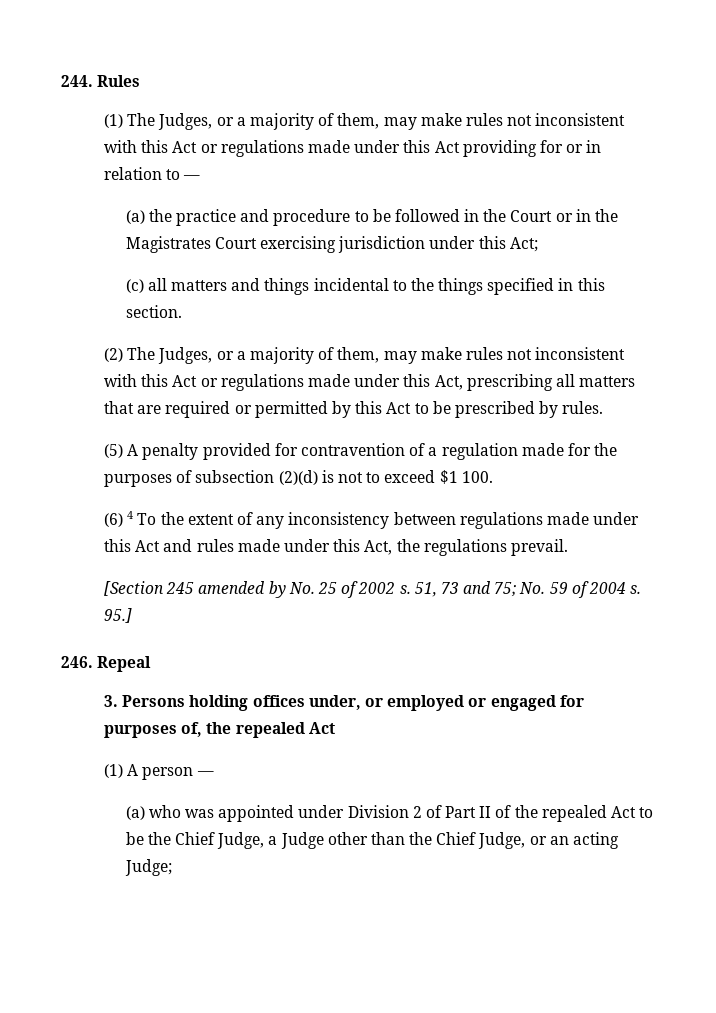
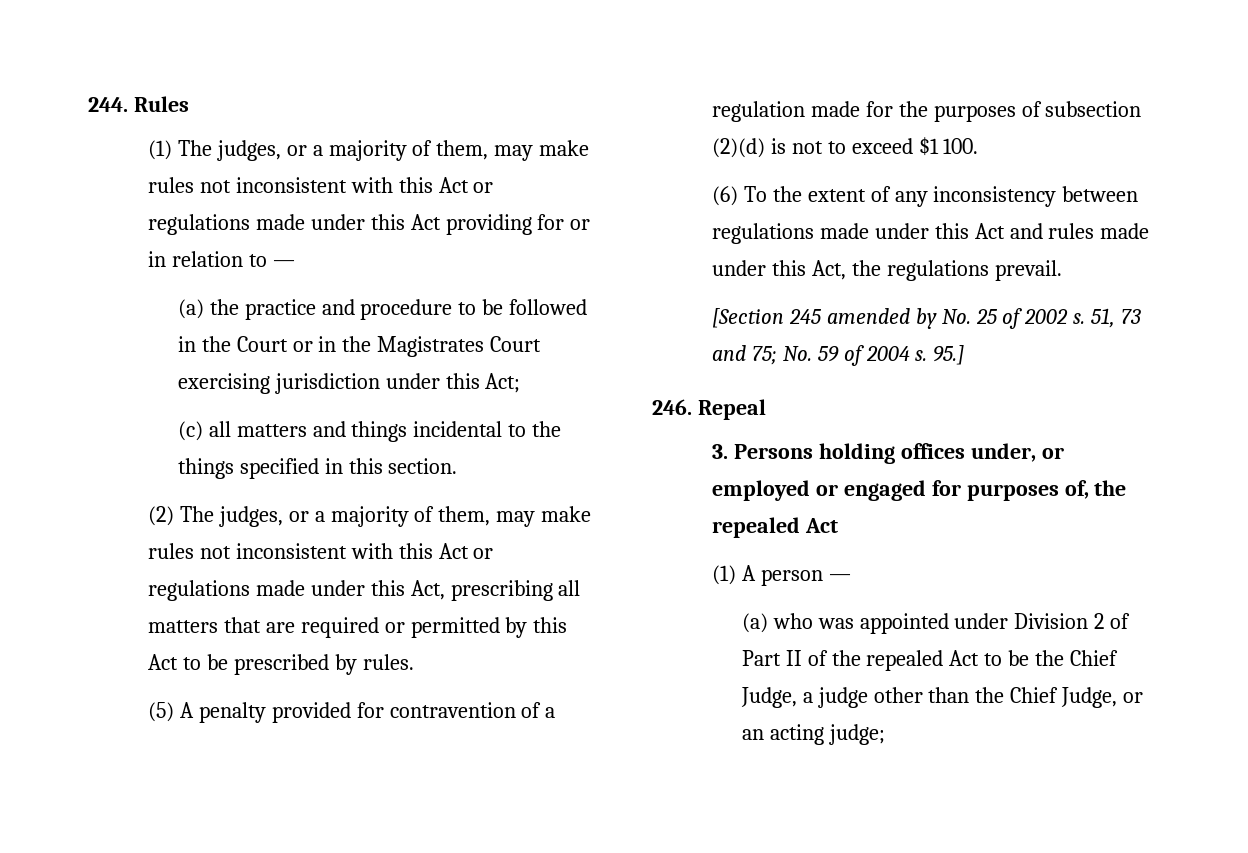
- (1) The Judges, or a majority of them, may make rules not inconsistent with this Act or regulations made under this Act providing for or in relation to —
+ (1) The judges, or a majority of them, may make rules not inconsistent with this Act or regulations made under this Act providing for or in relation to —
- (2) The Judges, or a majority of them, may make rules not inconsistent with this Act or regulations made under this Act, prescribing all matters that are required or permitted by this Act to be prescribed by rules.
+ (2) The judges, or a majority of them, may make rules not inconsistent with this Act or regulations made under this Act, prescribing all matters that are required or permitted by this Act to be prescribed by rules.
- (6) 4 To the extent of any inconsistency between regulations made under this Act and rules made under this Act, the regulations prevail.
+ (6) To the extent of any inconsistency between regulations made under this Act and rules made under this Act, the regulations prevail.
- (a) who was appointed under Division 2 of Part II of the repealed Act to be the Chief Judge, a Judge other than the Chief Judge, or an acting Judge;
+ (a) who was appointed under Division 2 of Part II of the repealed Act to be the Chief Judge, a judge other than the Chief Judge, or an acting judge;

